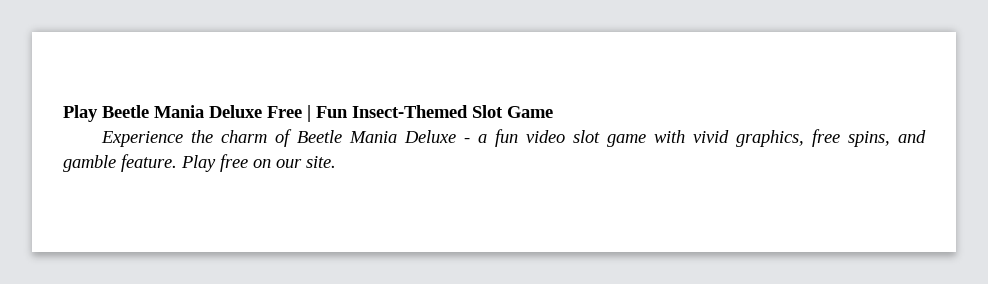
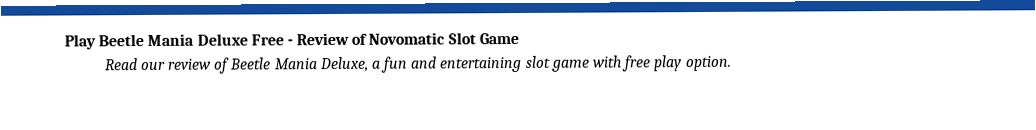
- Play Beetle Mania Deluxe Free | Fun Insect-Themed Slot Game
- Experience the charm of Beetle Mania Deluxe - a fun video slot game with vivid graphics, free spins, and gamble feature. Play free on our site.
+ Play Beetle Mania Deluxe Free - Review of Novomatic Slot Game
+ Read our review of Beetle Mania Deluxe, a fun and entertaining slot game with free play option.

